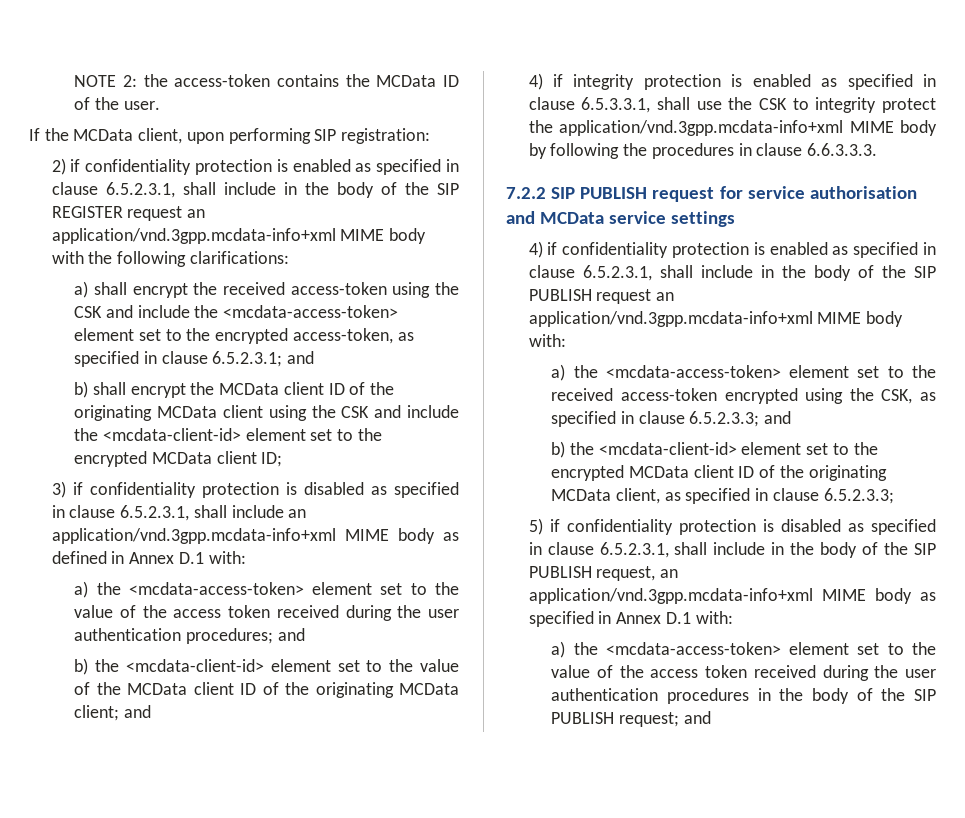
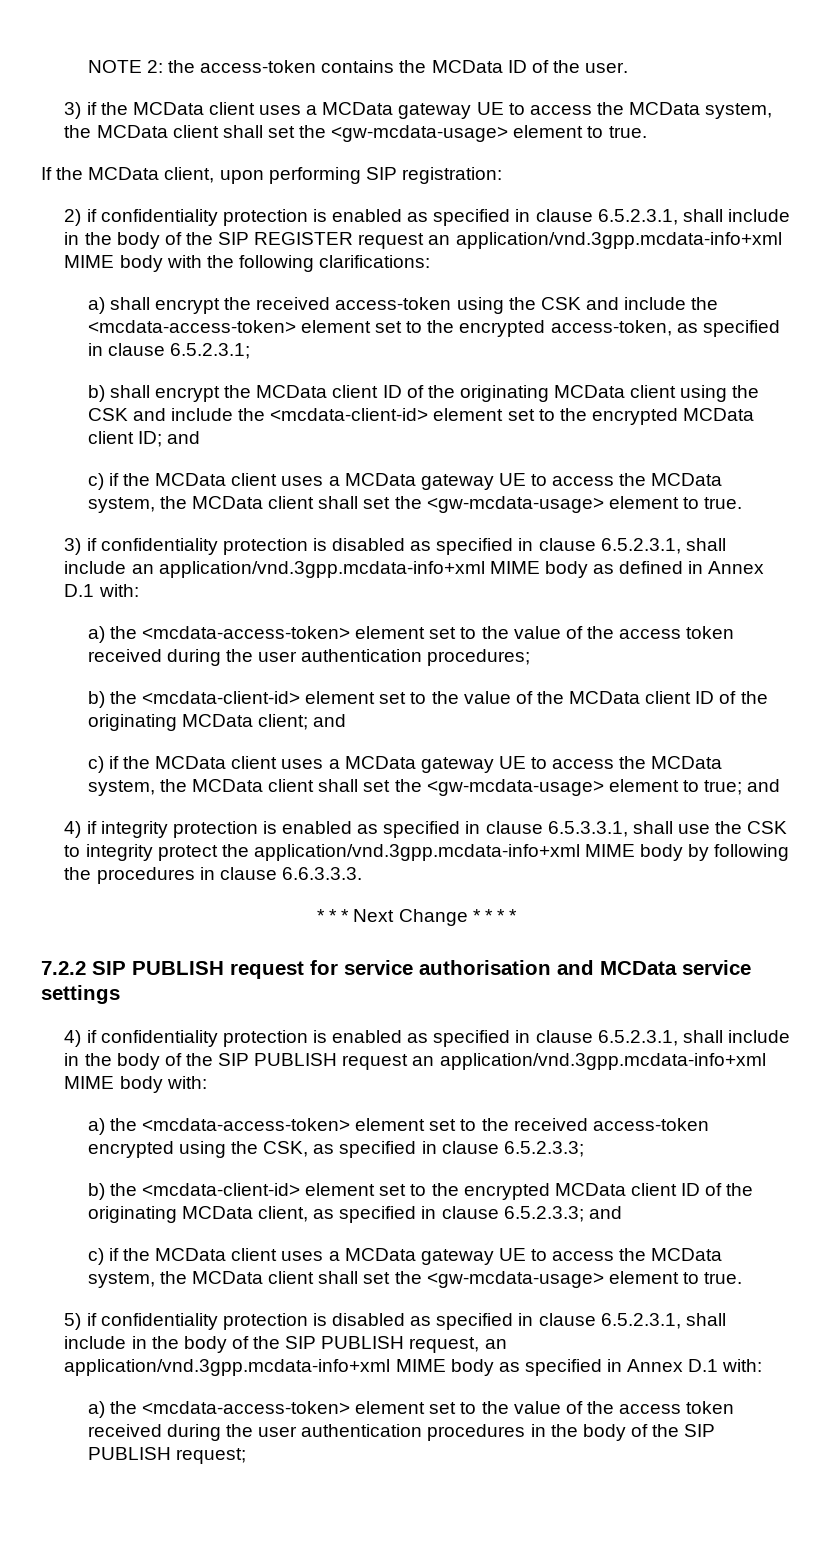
+ 3) if the MCData client uses a MCData gateway UE to access the MCData system, the MCData client shall set the <gw-mcdata-usage> element to true.
- a) shall encrypt the received access-token using the CSK and include the <mcdata-access-token> element set to the encrypted access-token, as specified in clause 6.5.2.3.1; and
+ a) shall encrypt the received access-token using the CSK and include the <mcdata-access-token> element set to the encrypted access-token, as specified in clause 6.5.2.3.1;
- b) shall encrypt the MCData client ID of the originating MCData client using the CSK and include the <mcdata-client-id> element set to the encrypted MCData client ID;
+ b) shall encrypt the MCData client ID of the originating MCData client using the CSK and include the <mcdata-client-id> element set to the encrypted MCData client ID; and
+ c) if the MCData client uses a MCData gateway UE to access the MCData system, the MCData client shall set the <gw-mcdata-usage> element to true.
- a) the <mcdata-access-token> element set to the value of the access token received during the user authentication procedures; and
+ a) the <mcdata-access-token> element set to the value of the access token received during the user authentication procedures;
+ c) if the MCData client uses a MCData gateway UE to access the MCData system, the MCData client shall set the <gw-mcdata-usage> element to true; and
+ * * * Next Change * * * *
- a) the <mcdata-access-token> element set to the received access-token encrypted using the CSK, as specified in clause 6.5.2.3.3; and
+ a) the <mcdata-access-token> element set to the received access-token encrypted using the CSK, as specified in clause 6.5.2.3.3;
- b) the <mcdata-client-id> element set to the encrypted MCData client ID of the originating MCData client, as specified in clause 6.5.2.3.3;
+ b) the <mcdata-client-id> element set to the encrypted MCData client ID of the originating MCData client, as specified in clause 6.5.2.3.3; and
+ c) if the MCData client uses a MCData gateway UE to access the MCData system, the MCData client shall set the <gw-mcdata-usage> element to true.
- a) the <mcdata-access-token> element set to the value of the access token received during the user authentication procedures in the body of the SIP PUBLISH request; and
+ a) the <mcdata-access-token> element set to the value of the access token received during the user authentication procedures in the body of the SIP PUBLISH request;

